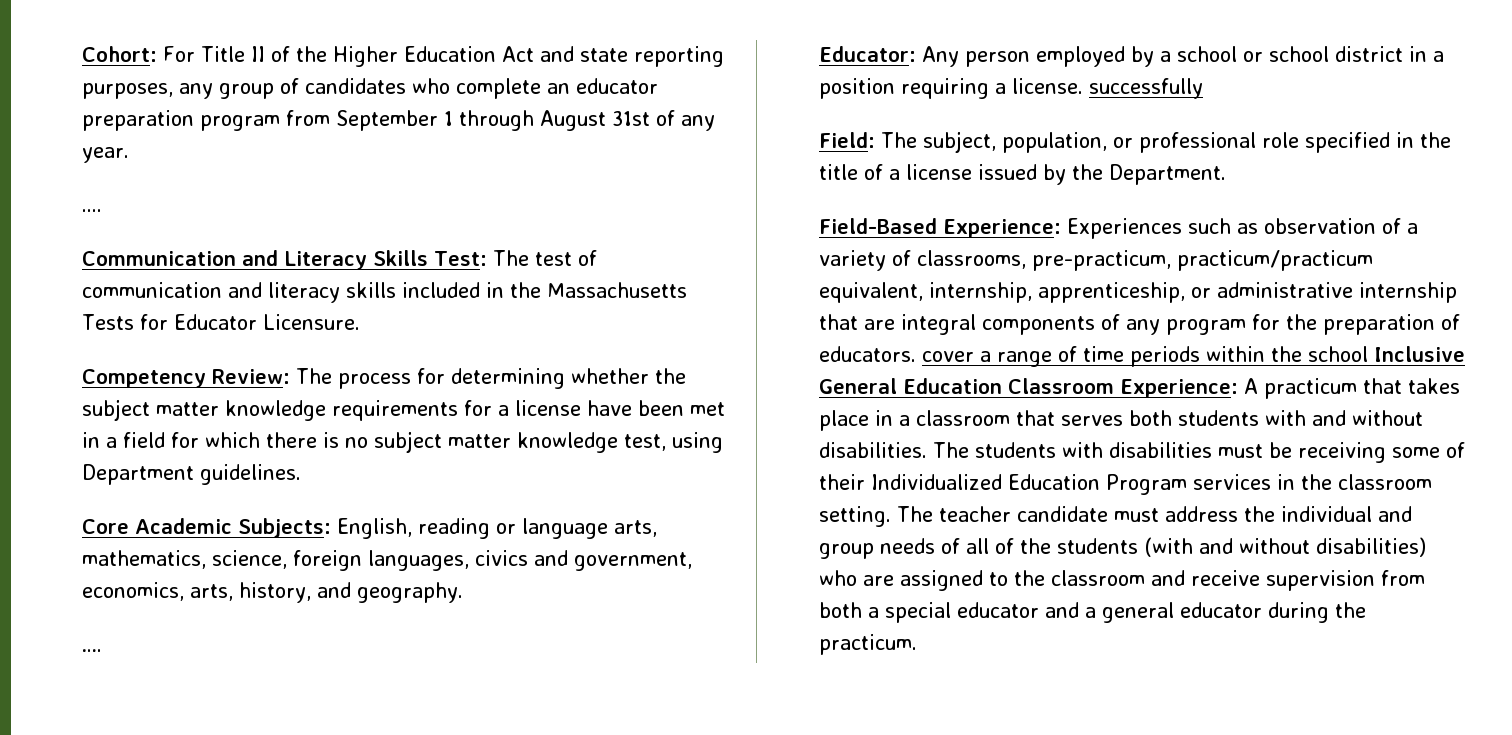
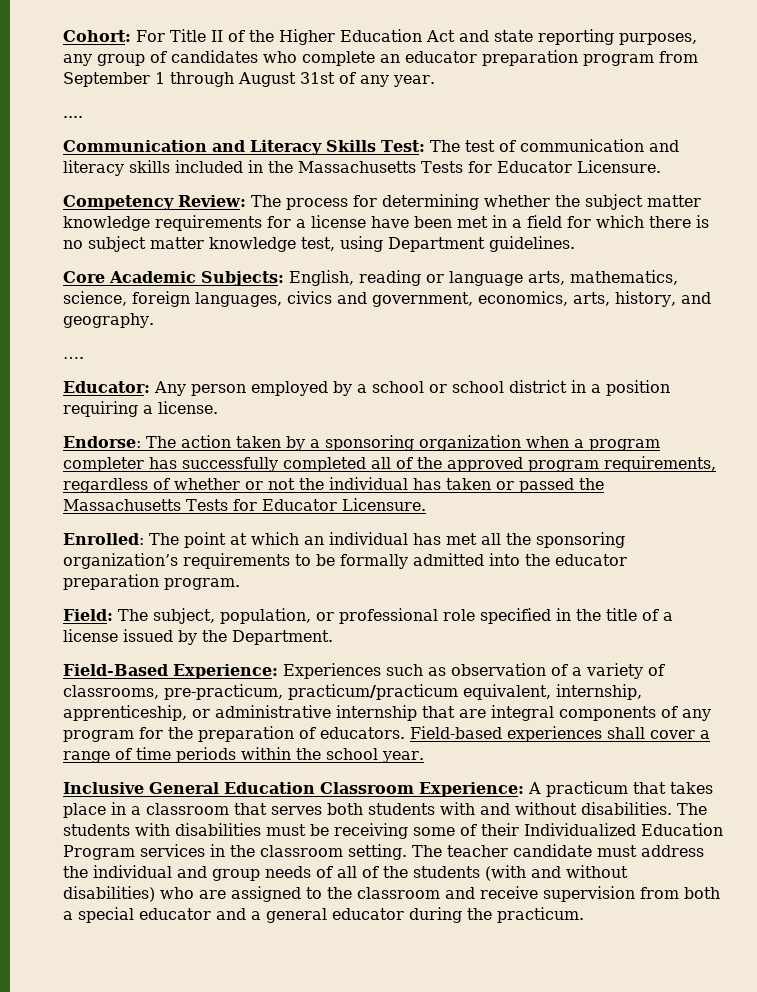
- Educator: Any person employed by a school or school district in a position requiring a license. successfully
+ Educator: Any person employed by a school or school district in a position requiring a license.
+ Endorse: The action taken by a sponsoring organization when a program completer has successfully completed all of the approved program requirements, regardless of whether or not the individual has taken or passed the Massachusetts Tests for Educator Licensure.
+ Enrolled: The point at which an individual has met all the sponsoring organization’s requirements to be formally admitted into the educator preparation program.
- Experiences such as observation of a variety of classrooms, pre-practicum, practicum/practicum equivalent, internship, apprenticeship, or administrative internship that are integral components of any program for the preparation of educators. cover a range of time periods within the school Inclusive General Education Classroom Experience:
+ Experiences such as observation of a variety of classrooms, pre-practicum, practicum/practicum equivalent, internship, apprenticeship, or administrative internship that are integral components of any program for the preparation of educators. Field-based experiences shall cover a range of time periods within the school year.
+ Inclusive General Education Classroom Experience:

